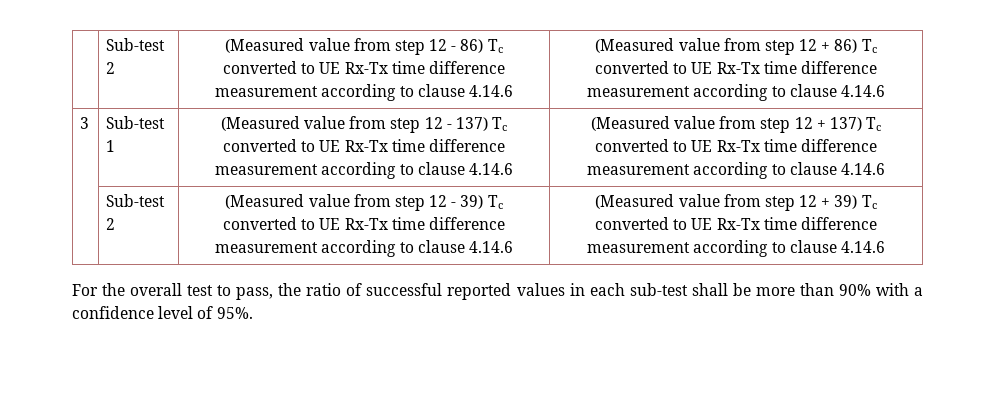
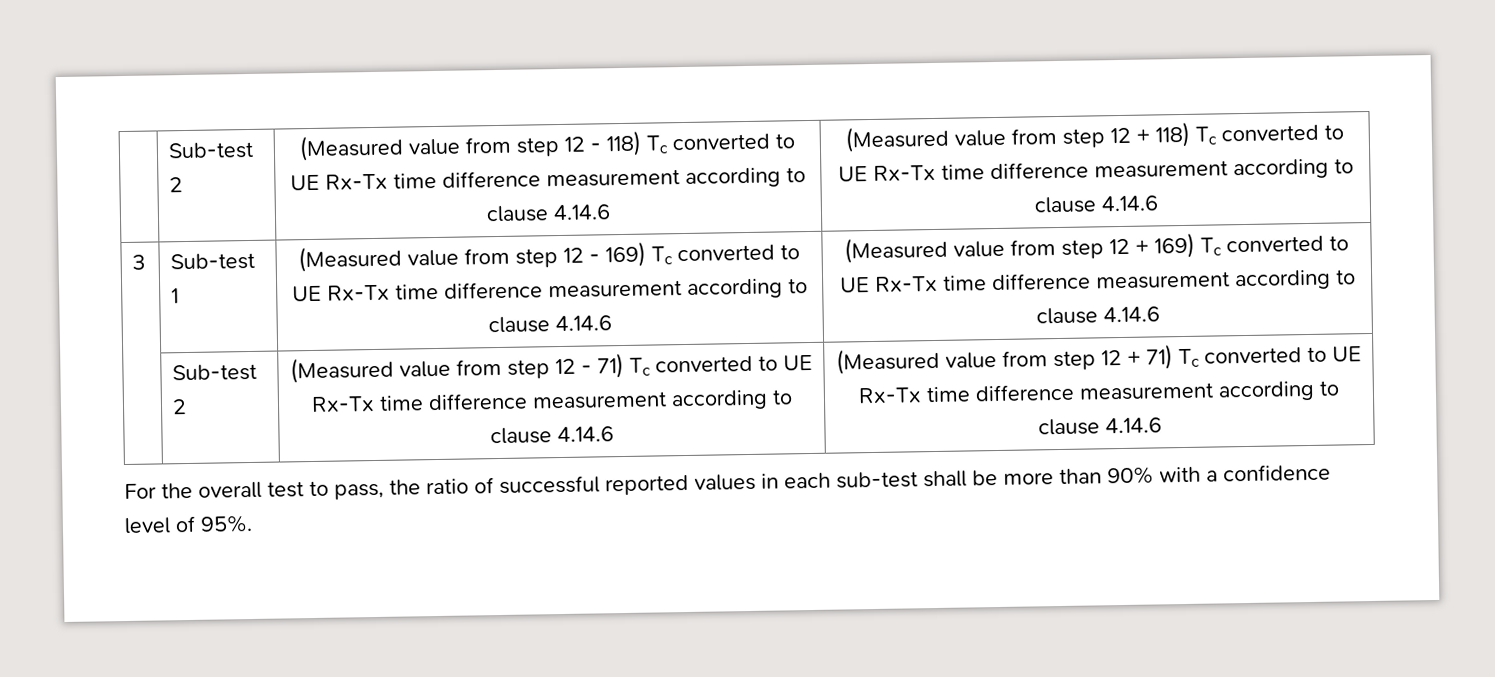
- | Sub-test 2 | (Measured value from step 12 - 86) Tc converted to UE Rx-Tx time difference measurement according to clause 4.14.6 | (Measured value from step 12 + 86) Tc converted to UE Rx-Tx time difference measurement according to clause 4.14.6
+ | Sub-test 2 | (Measured value from step 12 - 118) Tc converted to UE Rx-Tx time difference measurement according to clause 4.14.6 | (Measured value from step 12 + 118) Tc converted to UE Rx-Tx time difference measurement according to clause 4.14.6
- (Measured value from step 12 - 137) Tc converted to UE Rx-Tx time difference measurement according to clause 4.14.6
+ (Measured value from step 12 - 169) Tc converted to UE Rx-Tx time difference measurement according to clause 4.14.6
- (Measured value from step 12 + 137) Tc converted to UE Rx-Tx time difference measurement according to clause 4.14.6
+ (Measured value from step 12 + 169) Tc converted to UE Rx-Tx time difference measurement according to clause 4.14.6
- | Sub-test 2 | (Measured value from step 12 - 39) Tc converted to UE Rx-Tx time difference measurement according to clause 4.14.6 | (Measured value from step 12 + 39) Tc converted to UE Rx-Tx time difference measurement according to clause 4.14.6
+ | Sub-test 2 | (Measured value from step 12 - 71) Tc converted to UE Rx-Tx time difference measurement according to clause 4.14.6 | (Measured value from step 12 + 71) Tc converted to UE Rx-Tx time difference measurement according to clause 4.14.6

